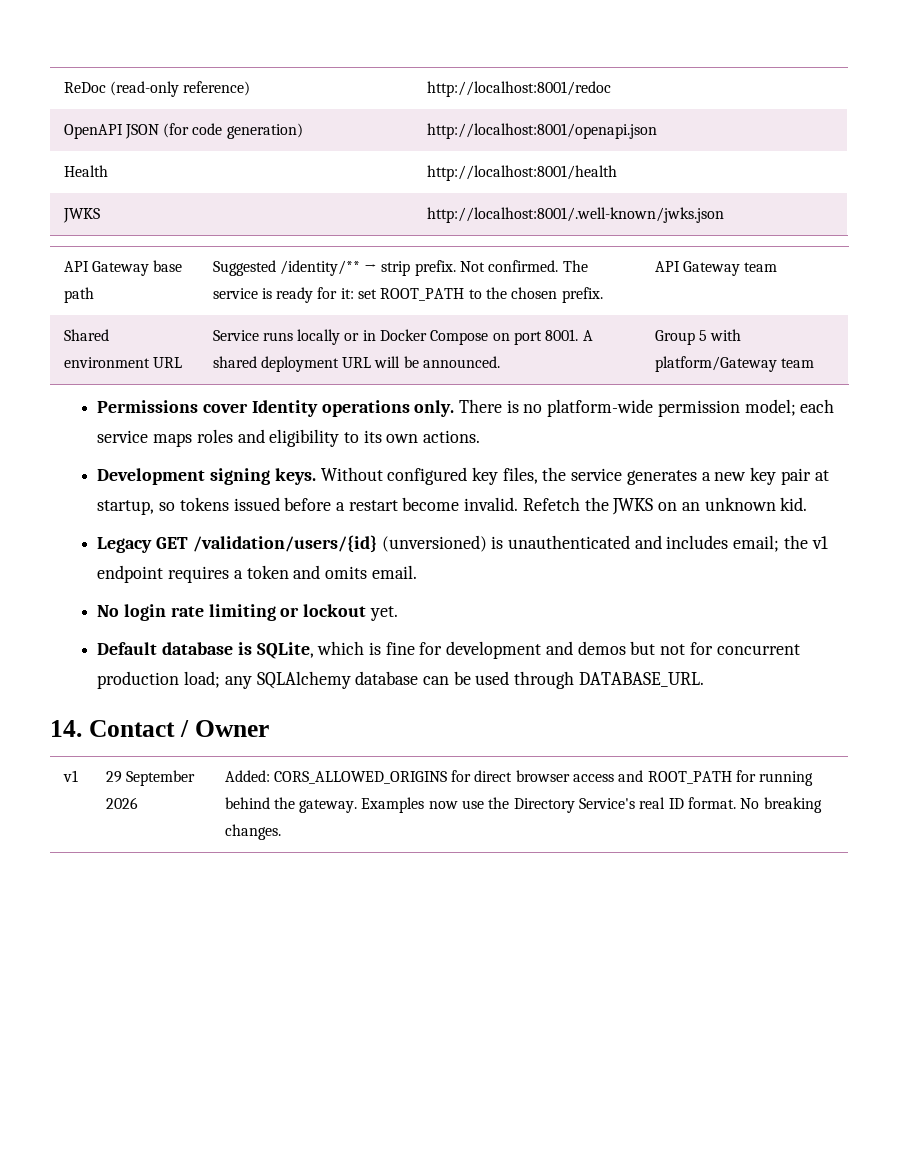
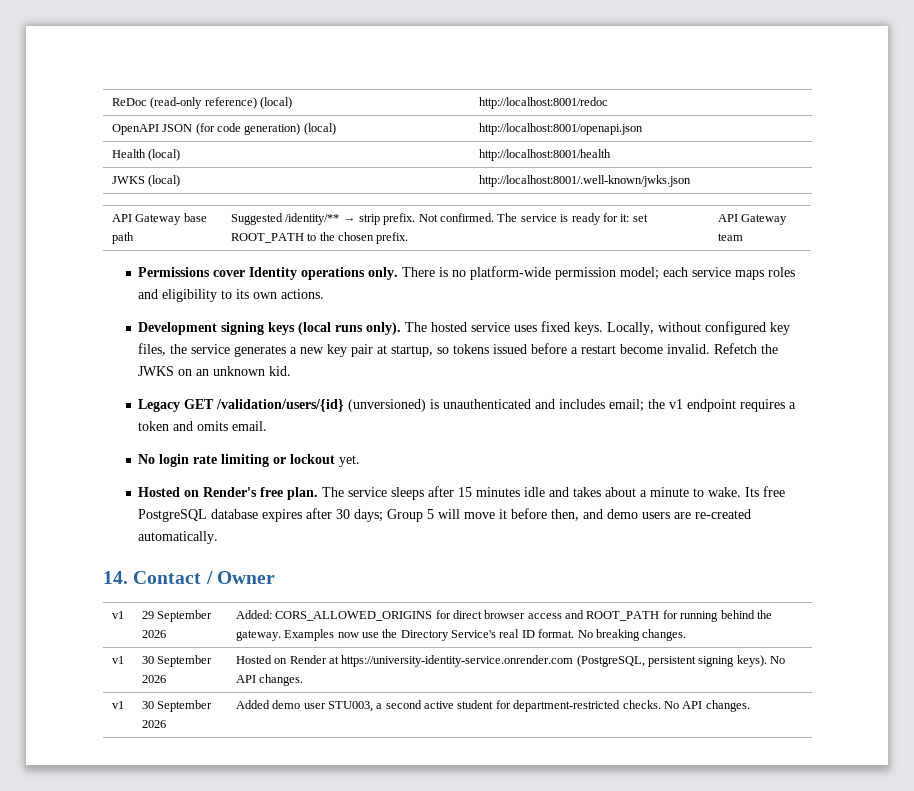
- ReDoc (read-only reference) | http://localhost:8001/redoc
+ ReDoc (read-only reference) (local) | http://localhost:8001/redoc
- OpenAPI JSON (for code generation) | http://localhost:8001/openapi.json
+ OpenAPI JSON (for code generation) (local) | http://localhost:8001/openapi.json
- Health | http://localhost:8001/health
+ Health (local) | http://localhost:8001/health
- JWKS | http://localhost:8001/.well-known/jwks.json
+ JWKS (local) | http://localhost:8001/.well-known/jwks.json
- Shared environment URL | Service runs locally or in Docker Compose on port 8001. A shared deployment URL will be announced. | Group 5 with platform/Gateway team
- Development signing keys. Without configured key files, the service generates a new key pair at startup, so tokens issued before a restart become invalid.
+ Development signing keys (local runs only). The hosted service uses fixed keys. Locally, without configured key files, the service generates a new key pair at startup, so tokens issued before a restart become invalid.
- Default database is SQLite, which is fine for development and demos but not for concurrent production load; any SQLAlchemy database can be used through DATABASE_URL.
+ Hosted on Render's free plan. The service sleeps after 15 minutes idle and takes about a minute to wake. Its free PostgreSQL database expires after 30 days; Group 5 will move it before then, and demo users are re-created automatically.
+ v1 | 30 September 2026 | Hosted on Render at https://university-identity-service.onrender.com (PostgreSQL, persistent signing keys). No API changes.
+ v1 | 30 September 2026 | Added demo user STU003, a second active student for department-restricted checks. No API changes.

